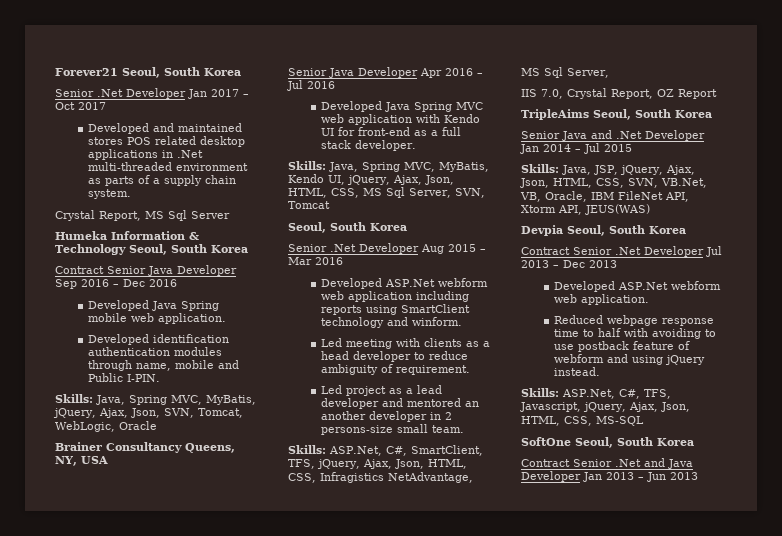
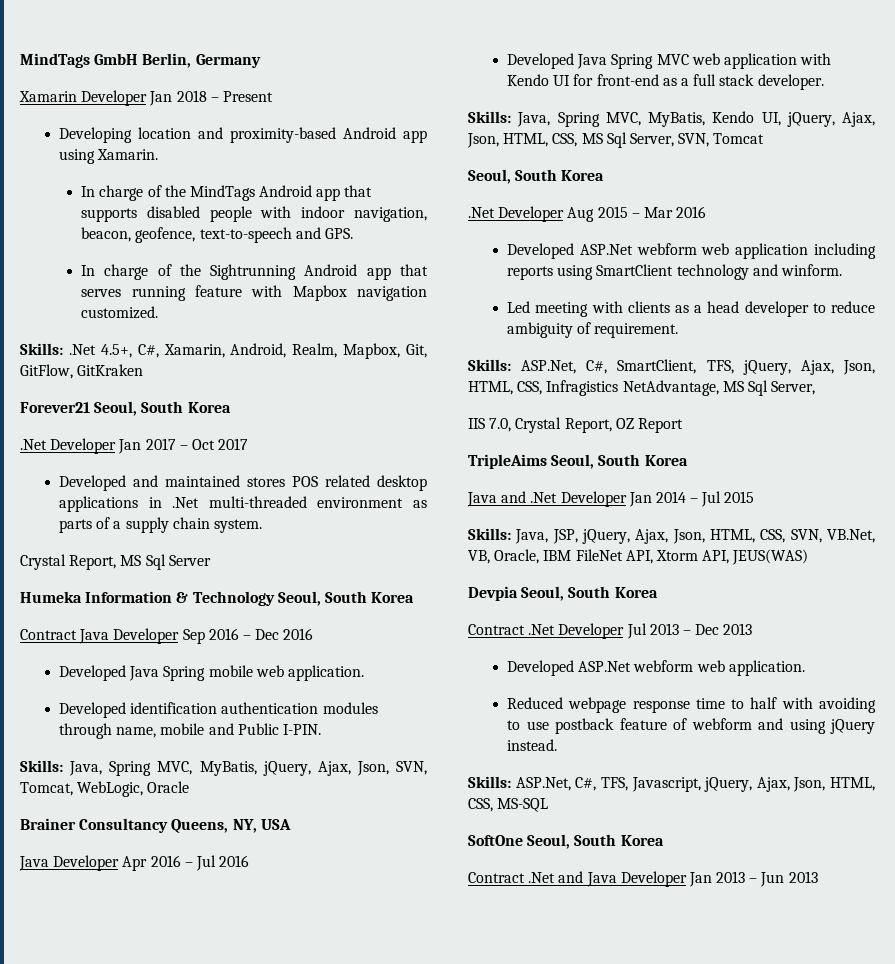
+ MindTags GmbH Berlin, Germany
+ Xamarin Developer Jan 2018 – Present
+ Developing location and proximity-based Android app using Xamarin.
+ In charge of the MindTags Android app that supports disabled people with indoor navigation, beacon, geofence, text-to-speech and GPS.
+ In charge of the Sightrunning Android app that serves running feature with Mapbox navigation customized.
+ Skills: .Net 4.5+, C#, Xamarin, Android, Realm, Mapbox, Git, GitFlow, GitKraken
- Senior .Net Developer Jan 2017 – Oct 2017
+ .Net Developer Jan 2017 – Oct 2017
- Contract Senior Java Developer Sep 2016 – Dec 2016
+ Contract Java Developer Sep 2016 – Dec 2016
- Senior Java Developer Apr 2016 – Jul 2016
+ Java Developer Apr 2016 – Jul 2016
- Senior .Net Developer Aug 2015 – Mar 2016
+ .Net Developer Aug 2015 – Mar 2016
- Led project as a lead developer and mentored an another developer in 2 persons-size small team.
- Senior Java and .Net Developer Jan 2014 – Jul 2015
+ Java and .Net Developer Jan 2014 – Jul 2015
- Contract Senior .Net Developer Jul 2013 – Dec 2013
+ Contract .Net Developer Jul 2013 – Dec 2013
- Contract Senior .Net and Java Developer Jan 2013 – Jun 2013
+ Contract .Net and Java Developer Jan 2013 – Jun 2013

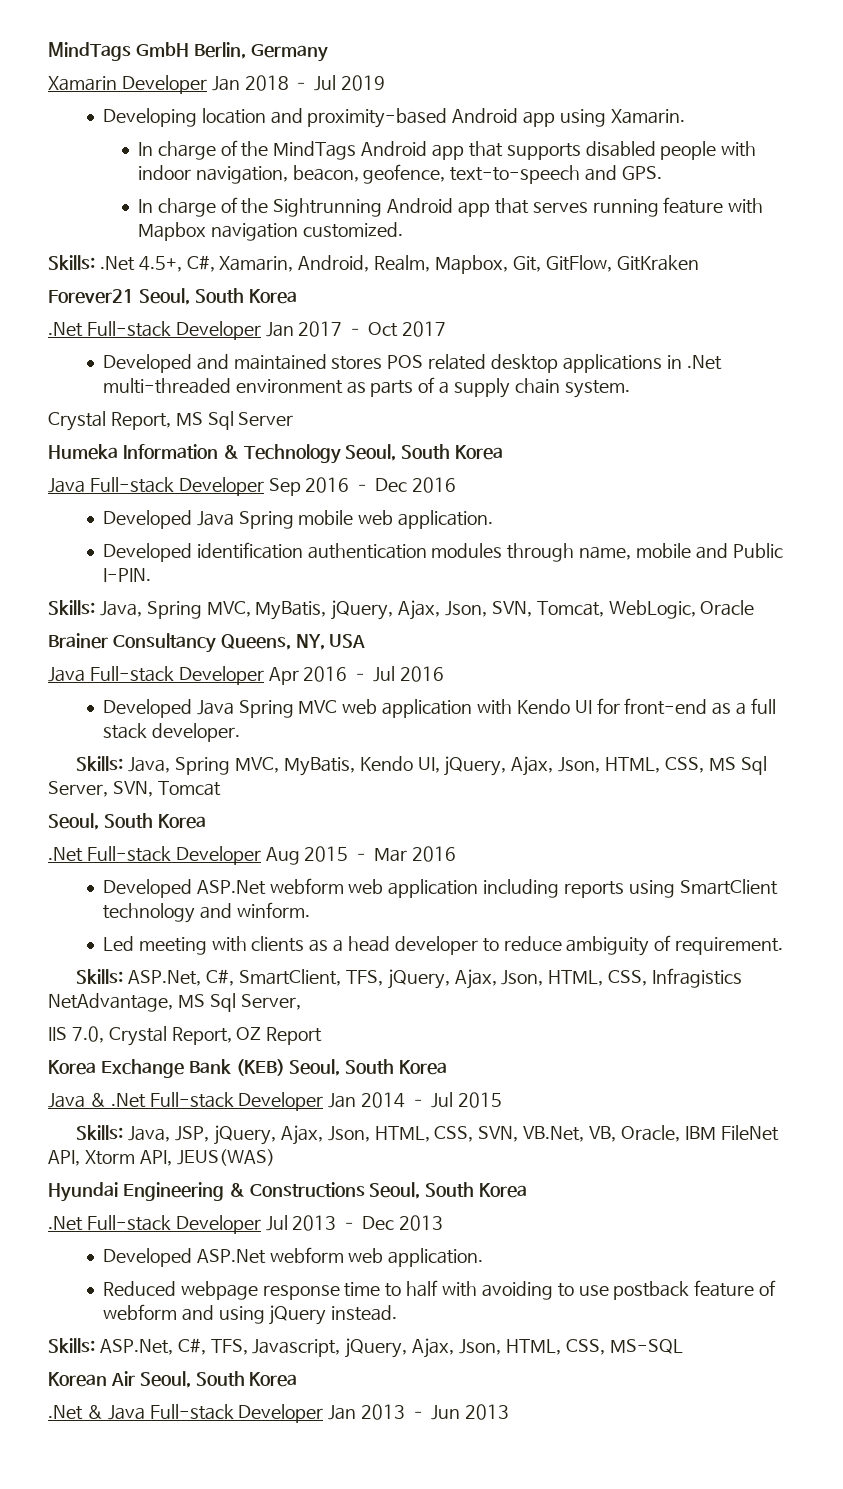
- Xamarin Developer Jan 2018 – Present
+ Xamarin Developer Jan 2018 – Jul 2019
- .Net Developer Jan 2017 – Oct 2017
+ .Net Full-stack Developer Jan 2017 – Oct 2017
- Contract Java Developer Sep 2016 – Dec 2016
+ Java Full-stack Developer Sep 2016 – Dec 2016
- Java Developer Apr 2016 – Jul 2016
+ Java Full-stack Developer Apr 2016 – Jul 2016
- .Net Developer Aug 2015 – Mar 2016
+ .Net Full-stack Developer Aug 2015 – Mar 2016
- TripleAims Seoul, South Korea
- Java and .Net Developer Jan 2014 – Jul 2015
+ Korea Exchange Bank (KEB) Seoul, South Korea
+ Java & .Net Full-stack Developer Jan 2014 – Jul 2015
- Devpia Seoul, South Korea
- Contract .Net Developer Jul 2013 – Dec 2013
+ Hyundai Engineering & Constructions Seoul, South Korea
+ .Net Full-stack Developer Jul 2013 – Dec 2013
- SoftOne Seoul, South Korea
- Contract .Net and Java Developer Jan 2013 – Jun 2013
+ Korean Air Seoul, South Korea
+ .Net & Java Full-stack Developer Jan 2013 – Jun 2013

